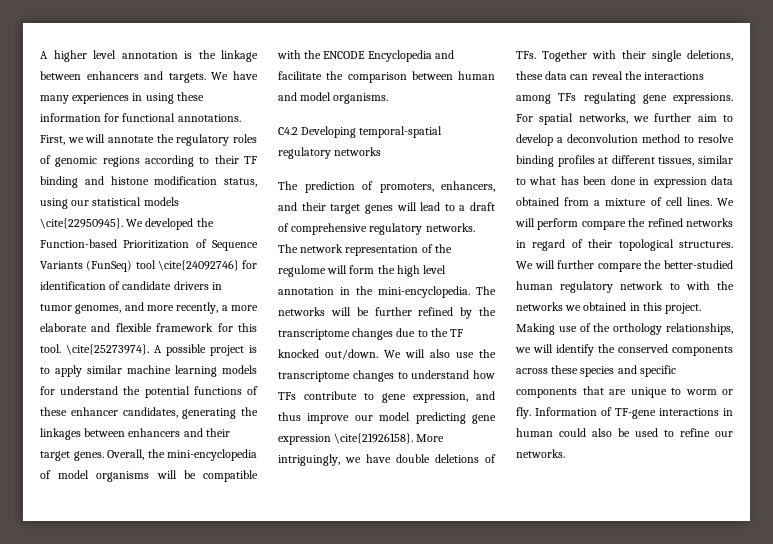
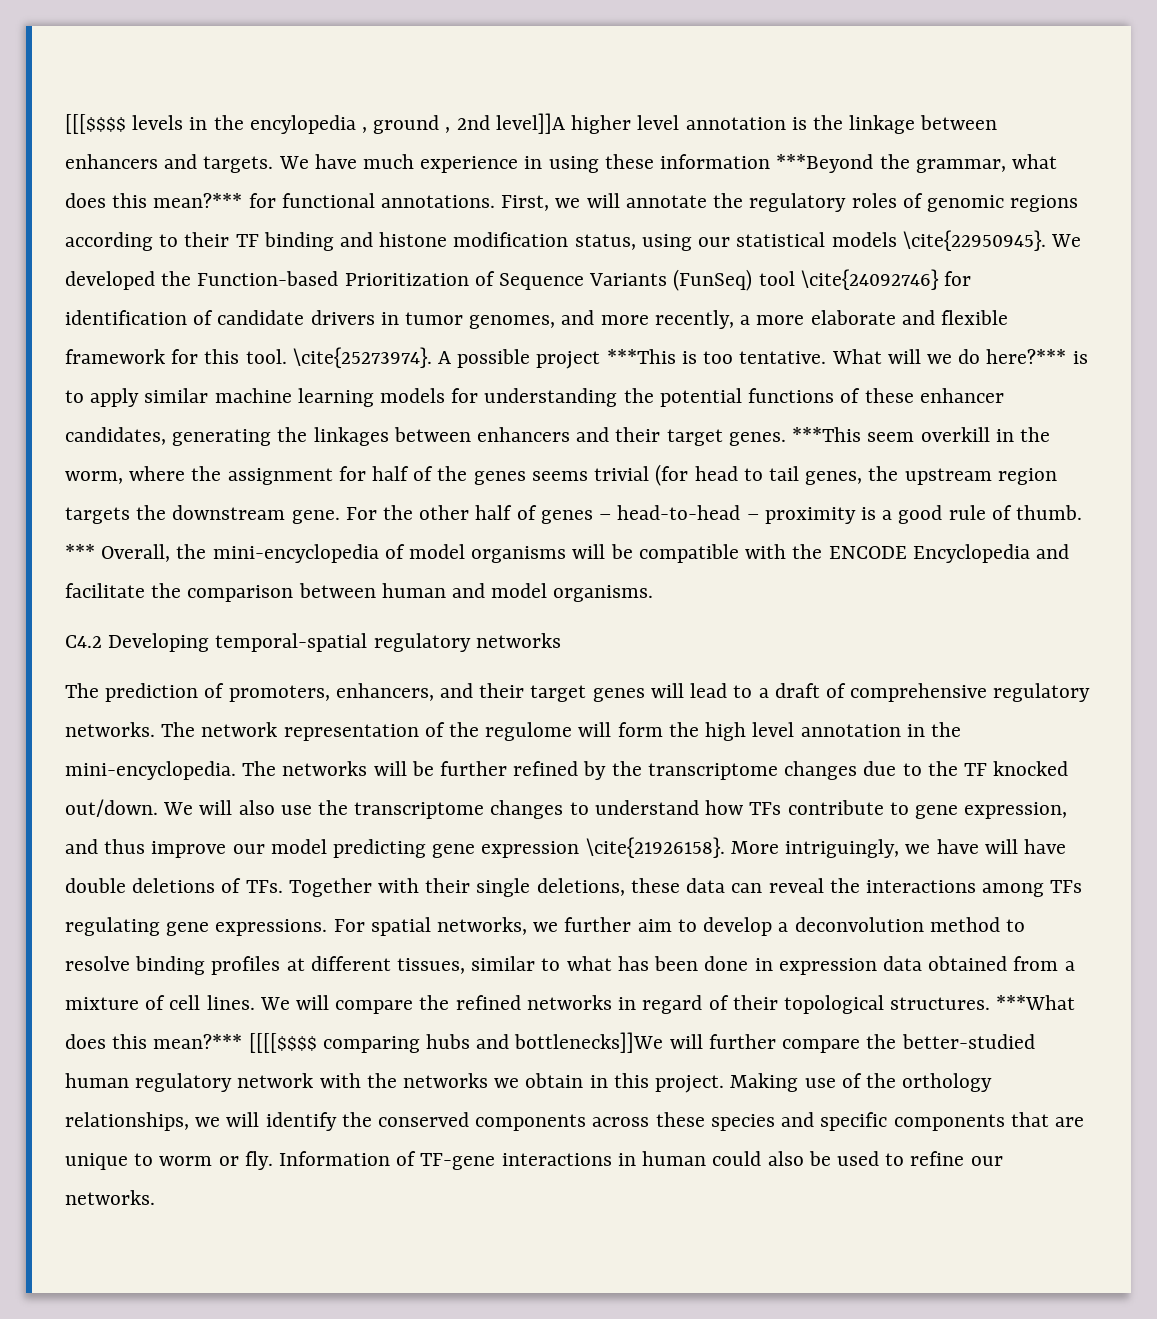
- A higher level annotation is the linkage between enhancers and targets.
+ [[[$$$$ levels in the encylopedia , ground , 2nd level]]A higher level annotation is the linkage between enhancers and targets.
- We have many experiences in using these information for functional annotations.
+ We have much experience in using these information ***Beyond the grammar, what does this mean?*** for functional annotations.
- A possible project is to apply similar machine learning models for understand the potential functions of these enhancer candidates, generating the linkages between enhancers and their target genes.
+ A possible project ***This is too tentative. What will we do here?*** is to apply similar machine learning models for understanding the potential functions of these enhancer candidates, generating the linkages between enhancers and their target genes.
- Overall, the mini-encyclopedia of model organisms will be compatible with the ENCODE Encyclopedia and facilitate the comparison between human and model organisms.
+ ***This seem overkill in the worm, where the assignment for half of the genes seems trivial (for head to tail genes, the upstream region targets the downstream gene. For the other half of genes – head-to-head – proximity is a good rule of thumb. *** Overall, the mini-encyclopedia of model organisms will be compatible with the ENCODE Encyclopedia and facilitate the comparison between human and model organisms.
- More intriguingly, we have double deletions of TFs. Together with their single deletions, these data can reveal the interactions among TFs regulating gene expressions.
+ More intriguingly, we have will have double deletions of TFs. Together with their single deletions, these data can reveal the interactions among TFs regulating gene expressions.
- We will perform compare the refined networks in regard of their topological structures.
+ We will compare the refined networks in regard of their topological structures.
- We will further compare the better-studied human regulatory network to with the networks we obtained in this project.
+ ***What does this mean?*** [[[[$$$$ comparing hubs and bottlenecks]]We will further compare the better-studied human regulatory network with the networks we obtain in this project.

